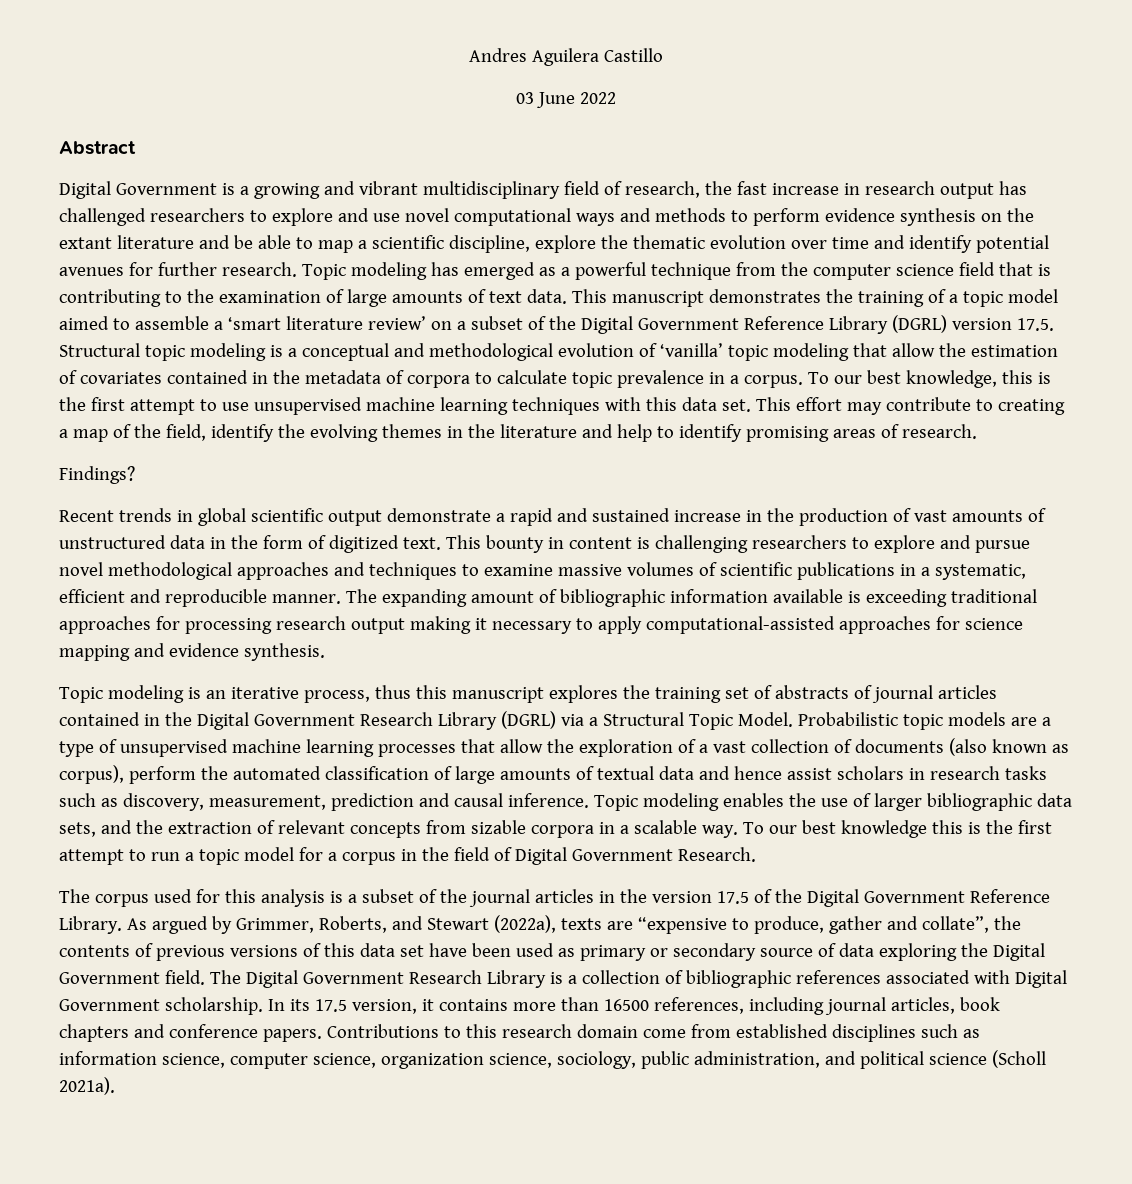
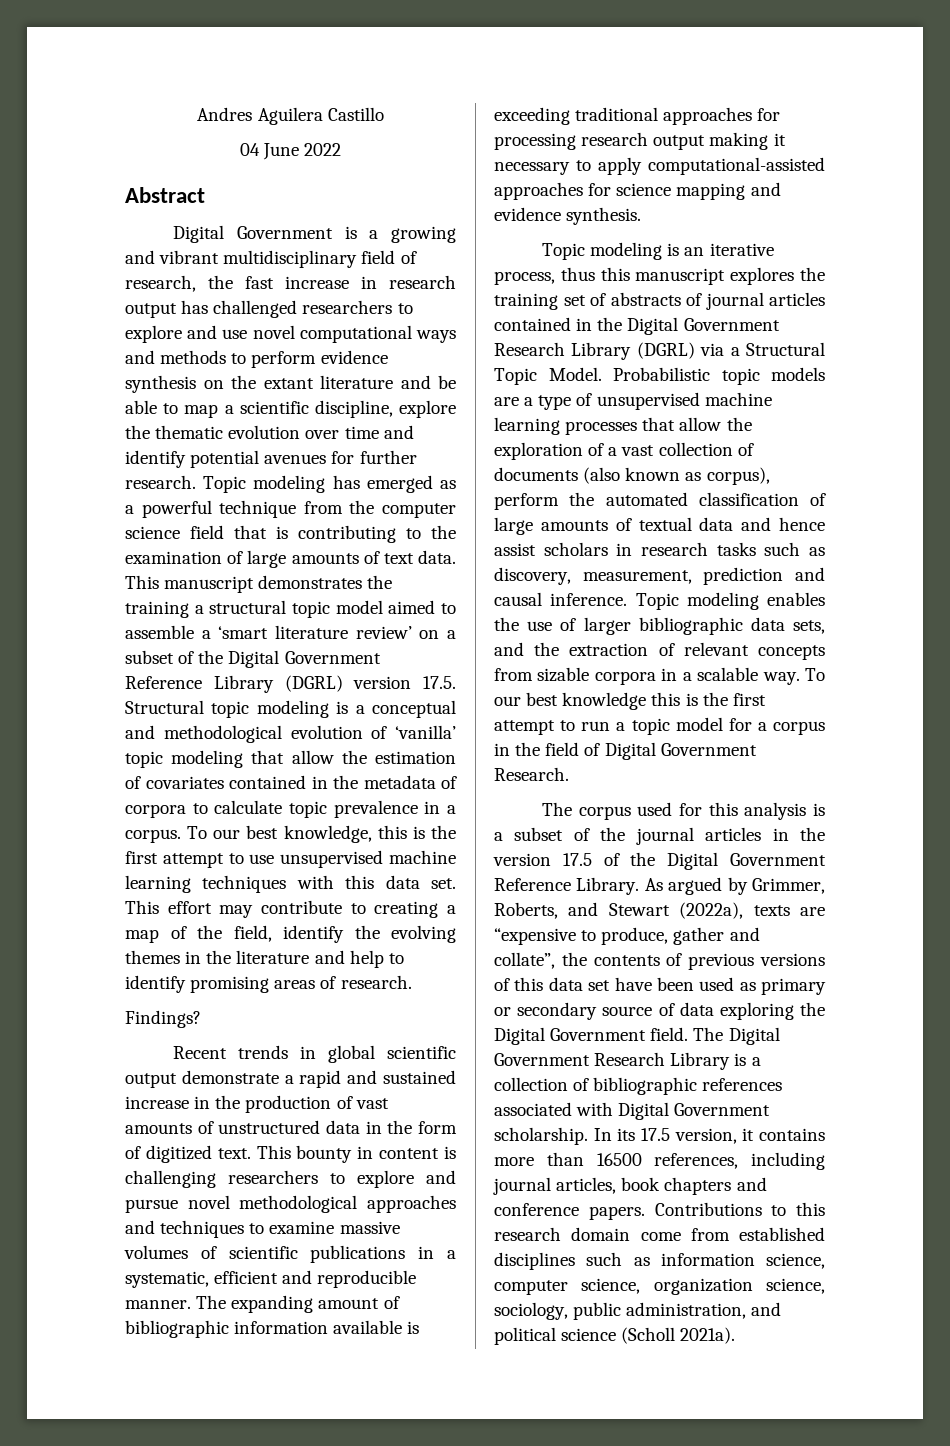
- 03 June 2022
+ 04 June 2022
- This manuscript demonstrates the training of a topic model aimed to assemble a ‘smart literature review’ on a subset of the Digital Government Reference Library (DGRL) version 17.5. Structural topic modeling is a conceptual and methodological evolution of ‘vanilla’ topic modeling that allow the estimation of covariates contained in the metadata of corpora to calculate topic prevalence in a corpus.
+ This manuscript demonstrates the training a structural topic model aimed to assemble a ‘smart literature review’ on a subset of the Digital Government Reference Library (DGRL) version 17.5. Structural topic modeling is a conceptual and methodological evolution of ‘vanilla’ topic modeling that allow the estimation of covariates contained in the metadata of corpora to calculate topic prevalence in a corpus.

